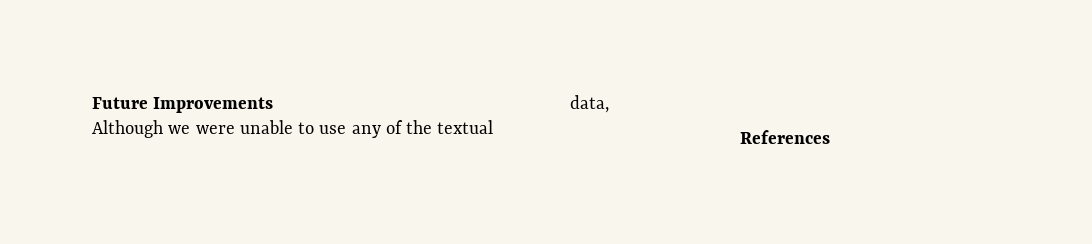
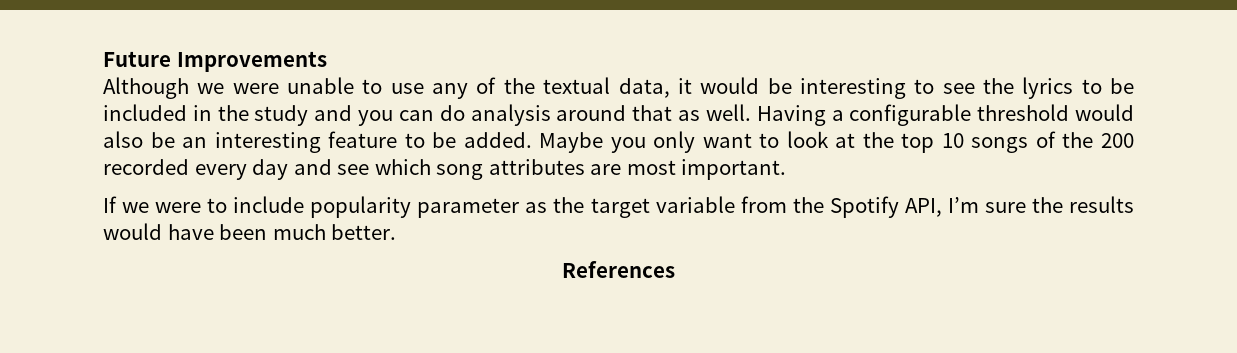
- Although we were unable to use any of the textual data,
+ Although we were unable to use any of the textual data, it would be interesting to see the lyrics to be included in the study and you can do analysis around that as well. Having a configurable threshold would also be an interesting feature to be added. Maybe you only want to look at the top 10 songs of the 200 recorded every day and see which song attributes are most important.
+ If we were to include popularity parameter as the target variable from the Spotify API, I’m sure the results would have been much better.

